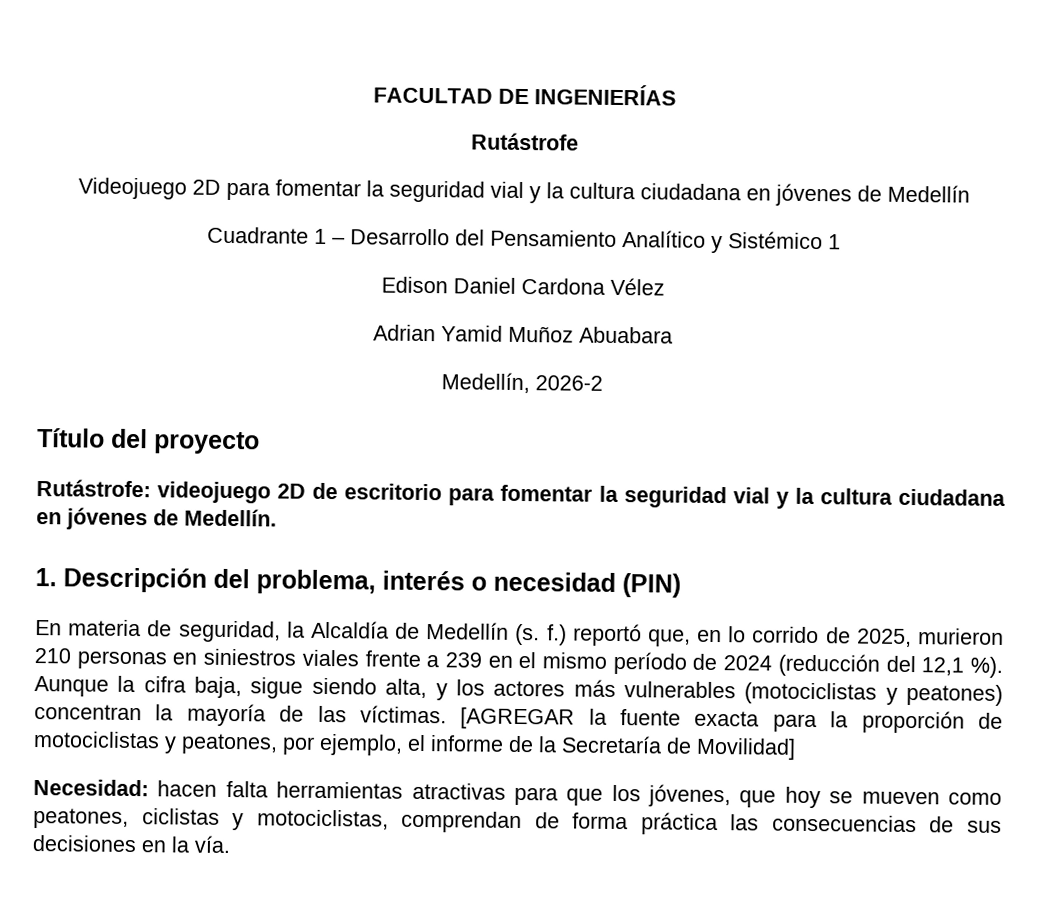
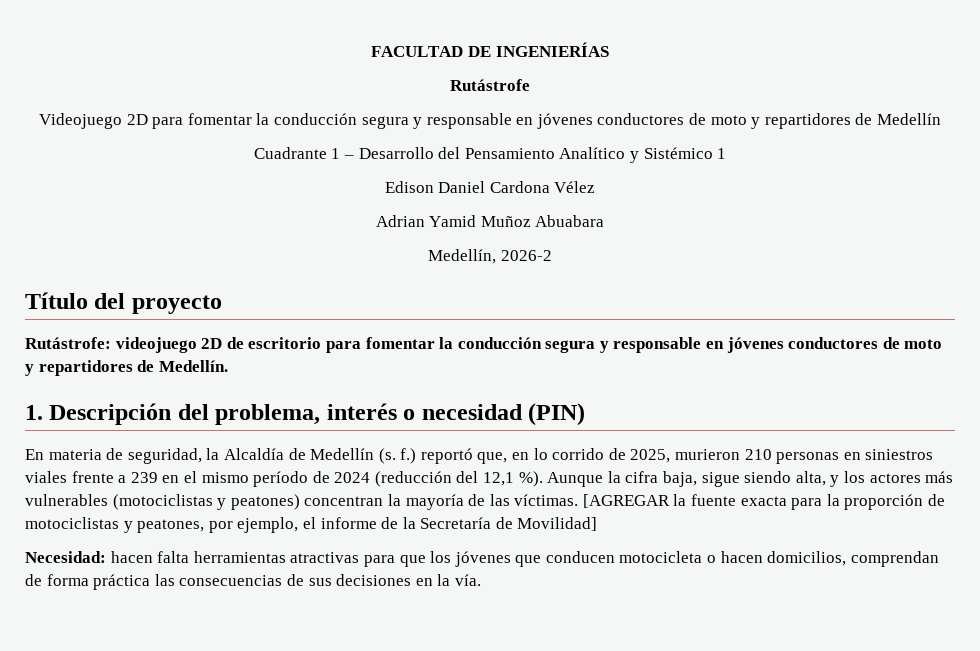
- Videojuego 2D para fomentar la seguridad vial y la cultura ciudadana en jóvenes de Medellín
+ Videojuego 2D para fomentar la conducción segura y responsable en jóvenes conductores de moto y repartidores de Medellín
- Rutástrofe: videojuego 2D de escritorio para fomentar la seguridad vial y la cultura ciudadana en jóvenes de Medellín.
+ Rutástrofe: videojuego 2D de escritorio para fomentar la conducción segura y responsable en jóvenes conductores de moto y repartidores de Medellín.
- Necesidad: hacen falta herramientas atractivas para que los jóvenes, que hoy se mueven como peatones, ciclistas y motociclistas, comprendan de forma práctica las consecuencias de sus decisiones en la vía.
+ Necesidad: hacen falta herramientas atractivas para que los jóvenes que conducen motocicleta o hacen domicilios, comprendan de forma práctica las consecuencias de sus decisiones en la vía.

